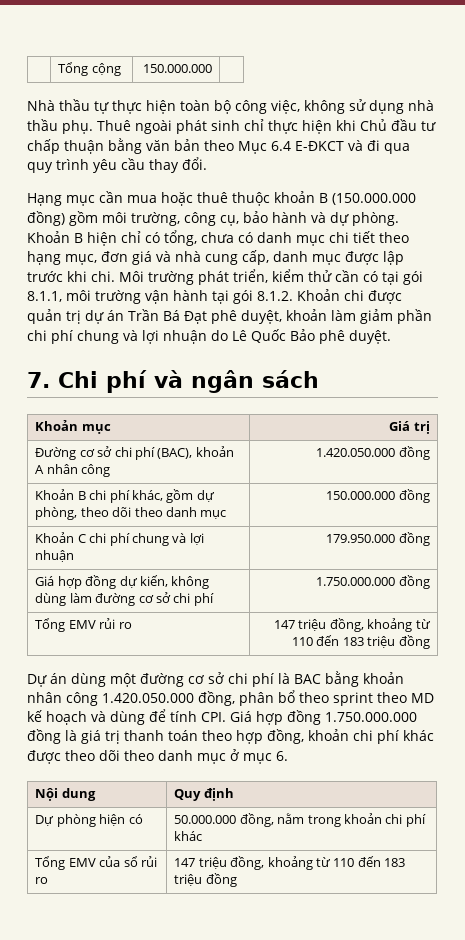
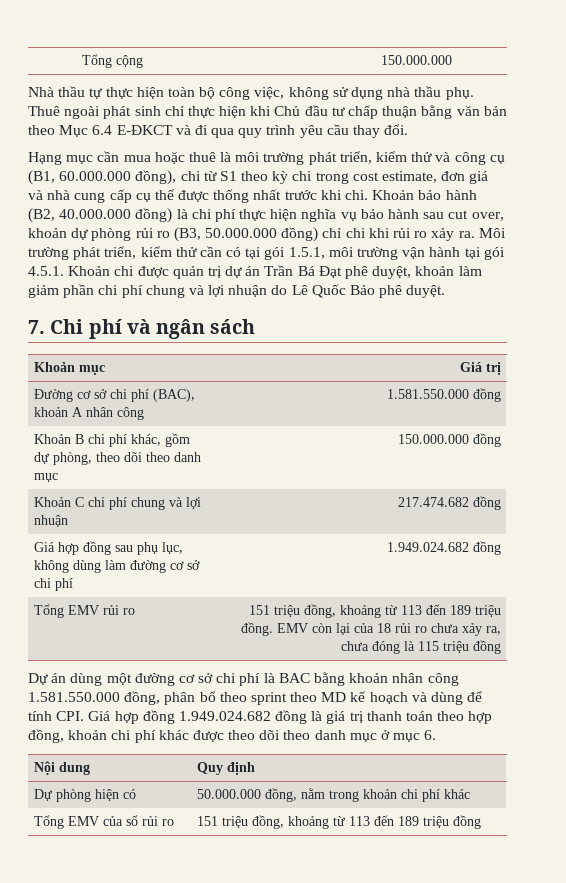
- Hạng mục cần mua hoặc thuê thuộc khoản B (150.000.000 đồng) gồm môi trường, công cụ, bảo hành và dự phòng. Khoản B hiện chỉ có tổng, chưa có danh mục chi tiết theo hạng mục, đơn giá và nhà cung cấp, danh mục được lập trước khi chi.
+ Hạng mục cần mua hoặc thuê là môi trường phát triển, kiểm thử và công cụ (B1, 60.000.000 đồng), chi từ S1 theo kỳ chi trong cost estimate, đơn giá và nhà cung cấp cụ thể được thống nhất trước khi chi. Khoản bảo hành (B2, 40.000.000 đồng) là chi phí thực hiện nghĩa vụ bảo hành sau cut over, khoản dự phòng rủi ro (B3, 50.000.000 đồng) chỉ chi khi rủi ro xảy ra.
- Môi trường phát triển, kiểm thử cần có tại gói 8.1.1, môi trường vận hành tại gói 8.1.2. Khoản chi được quản trị dự án Trần Bá Đạt phê duyệt, khoản làm giảm phần chi phí chung và lợi nhuận do Lê Quốc Bảo phê duyệt.
+ Môi trường phát triển, kiểm thử cần có tại gói 1.5.1, môi trường vận hành tại gói 4.5.1. Khoản chi được quản trị dự án Trần Bá Đạt phê duyệt, khoản làm giảm phần chi phí chung và lợi nhuận do Lê Quốc Bảo phê duyệt.
- Đường cơ sở chi phí (BAC), khoản A nhân công | 1.420.050.000 đồng
+ Đường cơ sở chi phí (BAC), khoản A nhân công | 1.581.550.000 đồng
- Khoản C chi phí chung và lợi nhuận | 179.950.000 đồng
+ Khoản C chi phí chung và lợi nhuận | 217.474.682 đồng
- Giá hợp đồng dự kiến, không dùng làm đường cơ sở chi phí | 1.750.000.000 đồng
+ Giá hợp đồng sau phụ lục, không dùng làm đường cơ sở chi phí | 1.949.024.682 đồng
- Tổng EMV rủi ro | 147 triệu đồng, khoảng từ 110 đến 183 triệu đồng
+ Tổng EMV rủi ro | 151 triệu đồng, khoảng từ 113 đến 189 triệu đồng. EMV còn lại của 18 rủi ro chưa xảy ra, chưa đóng là 115 triệu đồng
- Dự án dùng một đường cơ sở chi phí là BAC bằng khoản nhân công 1.420.050.000 đồng, phân bổ theo sprint theo MD kế hoạch và dùng để tính CPI. Giá hợp đồng 1.750.000.000 đồng là giá trị thanh toán theo hợp đồng, khoản chi phí khác được theo dõi theo danh mục ở mục 6.
+ Dự án dùng một đường cơ sở chi phí là BAC bằng khoản nhân công 1.581.550.000 đồng, phân bổ theo sprint theo MD kế hoạch và dùng để tính CPI. Giá hợp đồng 1.949.024.682 đồng là giá trị thanh toán theo hợp đồng, khoản chi phí khác được theo dõi theo danh mục ở mục 6.
- Tổng EMV của sổ rủi ro | 147 triệu đồng, khoảng từ 110 đến 183 triệu đồng
+ Tổng EMV của sổ rủi ro | 151 triệu đồng, khoảng từ 113 đến 189 triệu đồng

